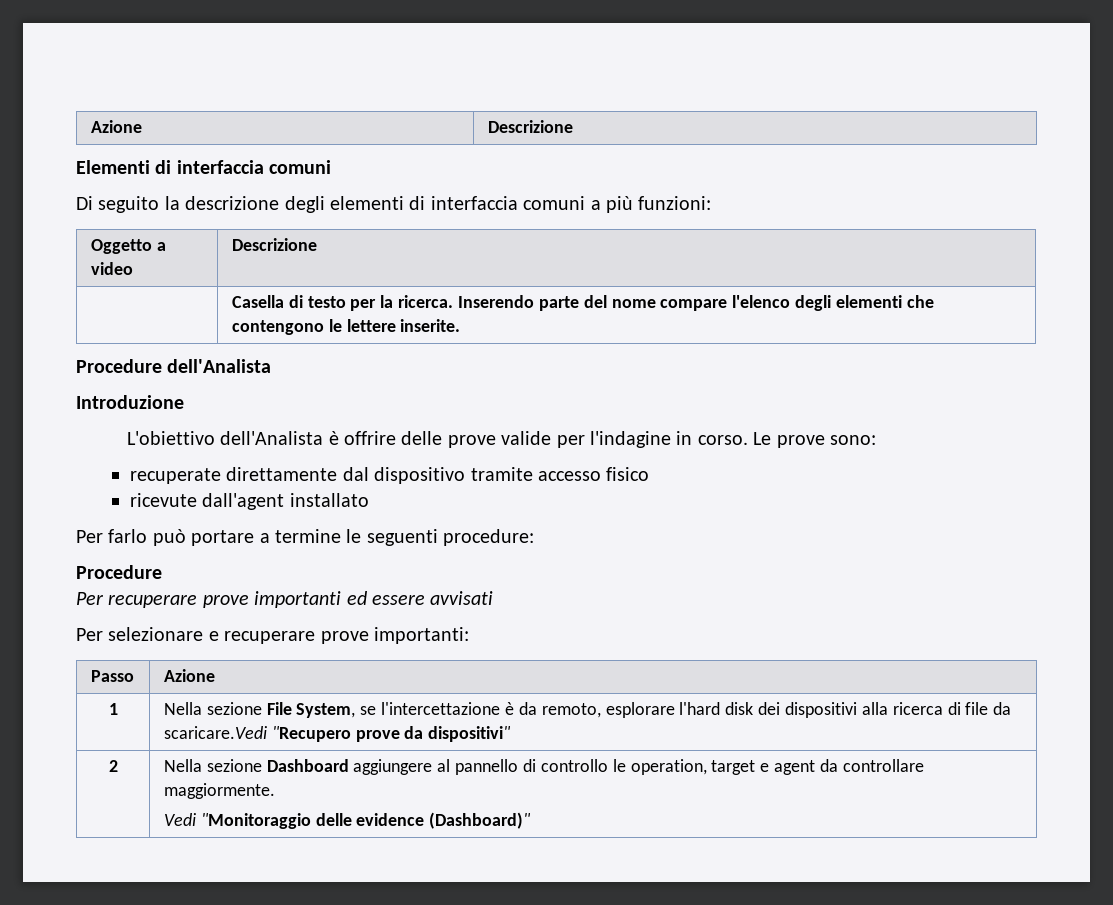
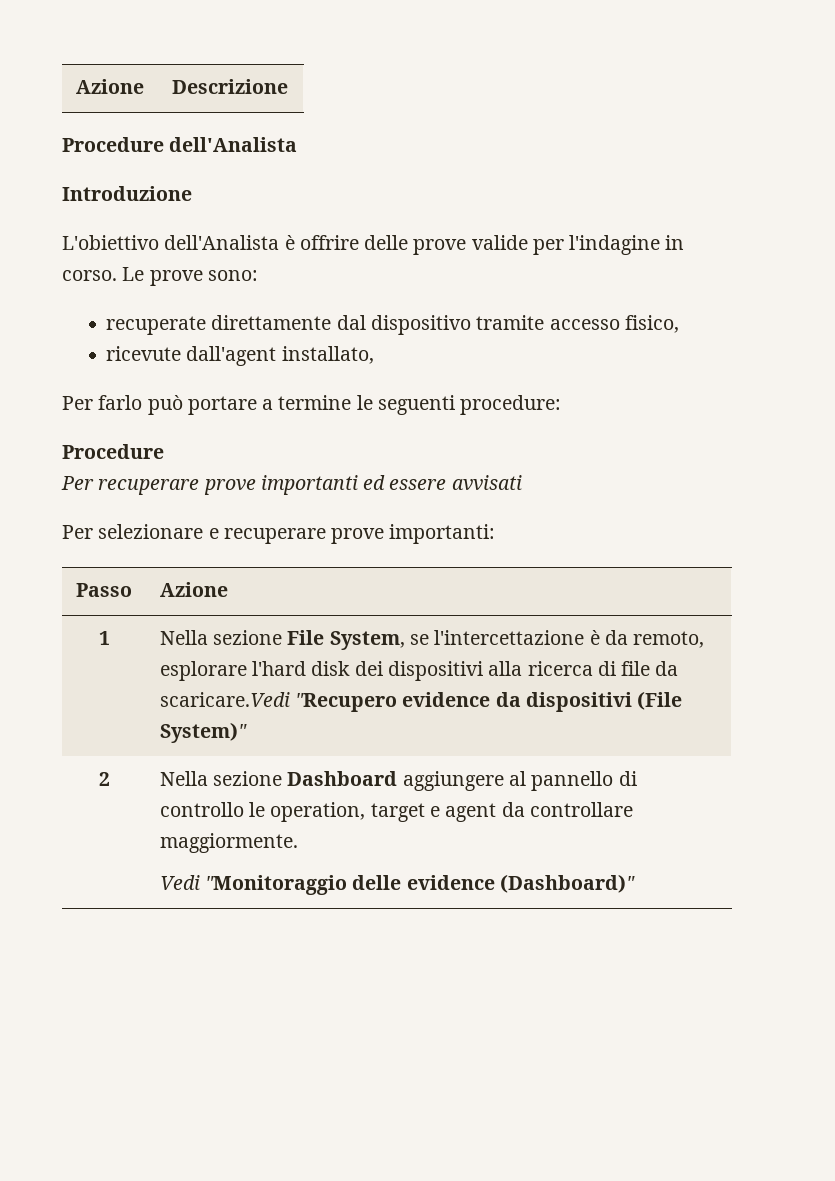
- Elementi di interfaccia comuni
- Di seguito la descrizione degli elementi di interfaccia comuni a più funzioni:
- Oggetto a video | Descrizione
- | Casella di testo per la ricerca. Inserendo parte del nome compare l'elenco degli elementi che contengono le lettere inserite.
- recuperate direttamente dal dispositivo tramite accesso fisico
+ recuperate direttamente dal dispositivo tramite accesso fisico,
- ricevute dall'agent installato
+ ricevute dall'agent installato,
- 1 | Nella sezione File System, se l'intercettazione è da remoto, esplorare l'hard disk dei dispositivi alla ricerca di file da scaricare.Vedi "Recupero prove da dispositivi"
+ 1 | Nella sezione File System, se l'intercettazione è da remoto, esplorare l'hard disk dei dispositivi alla ricerca di file da scaricare.Vedi "Recupero evidence da dispositivi (File System)"

